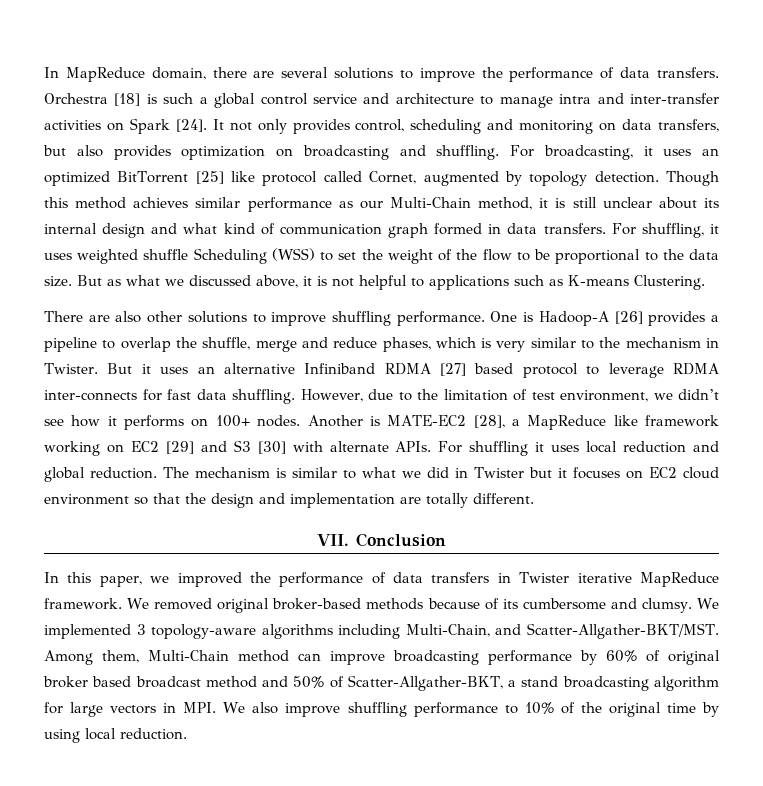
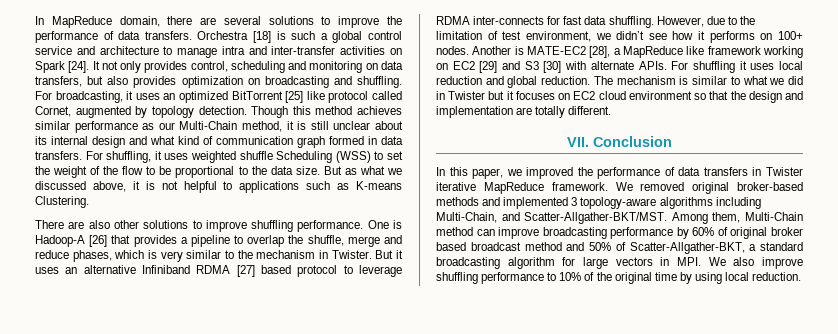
- One is Hadoop-A [26] provides a pipeline to overlap the shuffle, merge and reduce phases, which is very similar to the mechanism in Twister.
+ One is Hadoop-A [26] that provides a pipeline to overlap the shuffle, merge and reduce phases, which is very similar to the mechanism in Twister.
- We removed original broker-based methods because of its cumbersome and clumsy. We implemented 3 topology-aware algorithms including Multi-Chain, and Scatter-Allgather-BKT/MST.
+ We removed original broker-based methods and implemented 3 topology-aware algorithms including Multi-Chain, and Scatter-Allgather-BKT/MST.
- Among them, Multi-Chain method can improve broadcasting performance by 60% of original broker based broadcast method and 50% of Scatter-Allgather-BKT, a stand broadcasting algorithm for large vectors in MPI. We also improve shuffling performance to 10% of the original time by using local reduction.
+ Among them, Multi-Chain method can improve broadcasting performance by 60% of original broker based broadcast method and 50% of Scatter-Allgather-BKT, a standard broadcasting algorithm for large vectors in MPI. We also improve shuffling performance to 10% of the original time by using local reduction.

